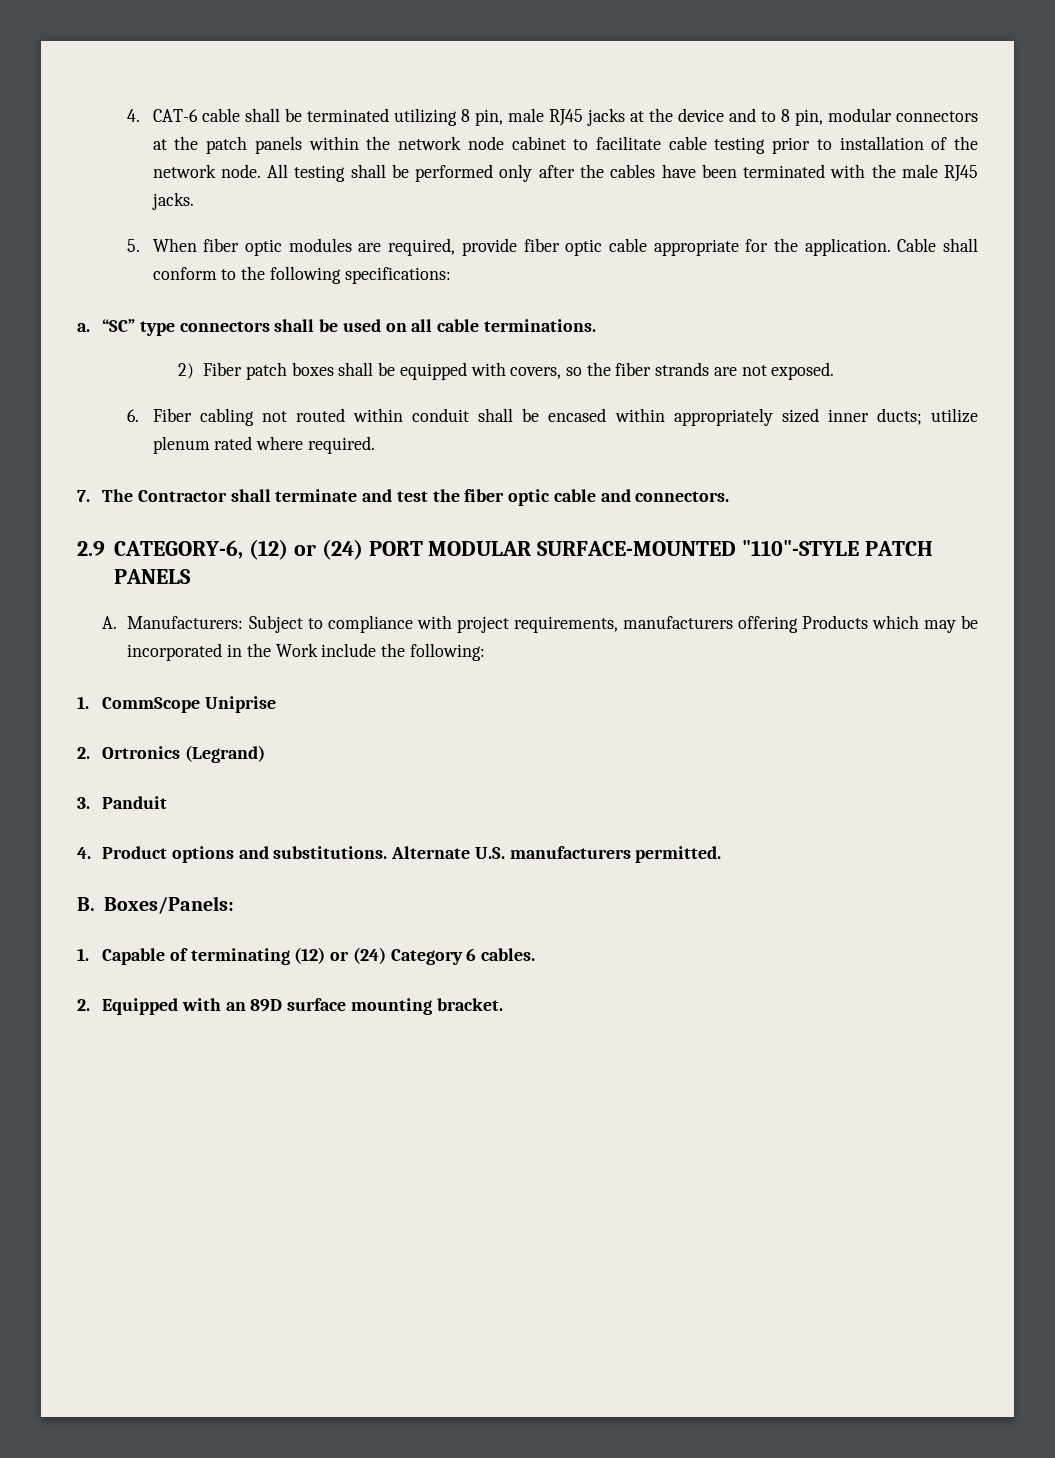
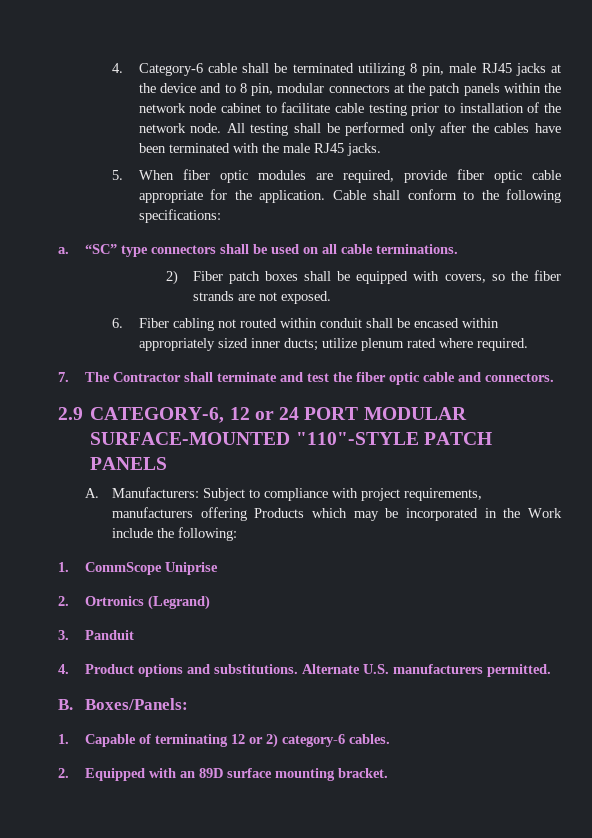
- 4. CAT-6 cable shall be terminated utilizing 8 pin, male RJ45 jacks at the device and to 8 pin, modular connectors at the patch panels within the network node cabinet to facilitate cable testing prior to installation of the network node.
+ 4. Category-6 cable shall be terminated utilizing 8 pin, male RJ45 jacks at the device and to 8 pin, modular connectors at the patch panels within the network node cabinet to facilitate cable testing prior to installation of the network node.
- 2.9 CATEGORY-6, (12) or (24) PORT MODULAR SURFACE-MOUNTED "110"-STYLE PATCH PANELS
+ 2.9 CATEGORY-6, 12 or 24 PORT MODULAR SURFACE-MOUNTED "110"-STYLE PATCH PANELS
- 1. Capable of terminating (12) or (24) Category 6 cables.
+ 1. Capable of terminating 12 or 2) category-6 cables.

